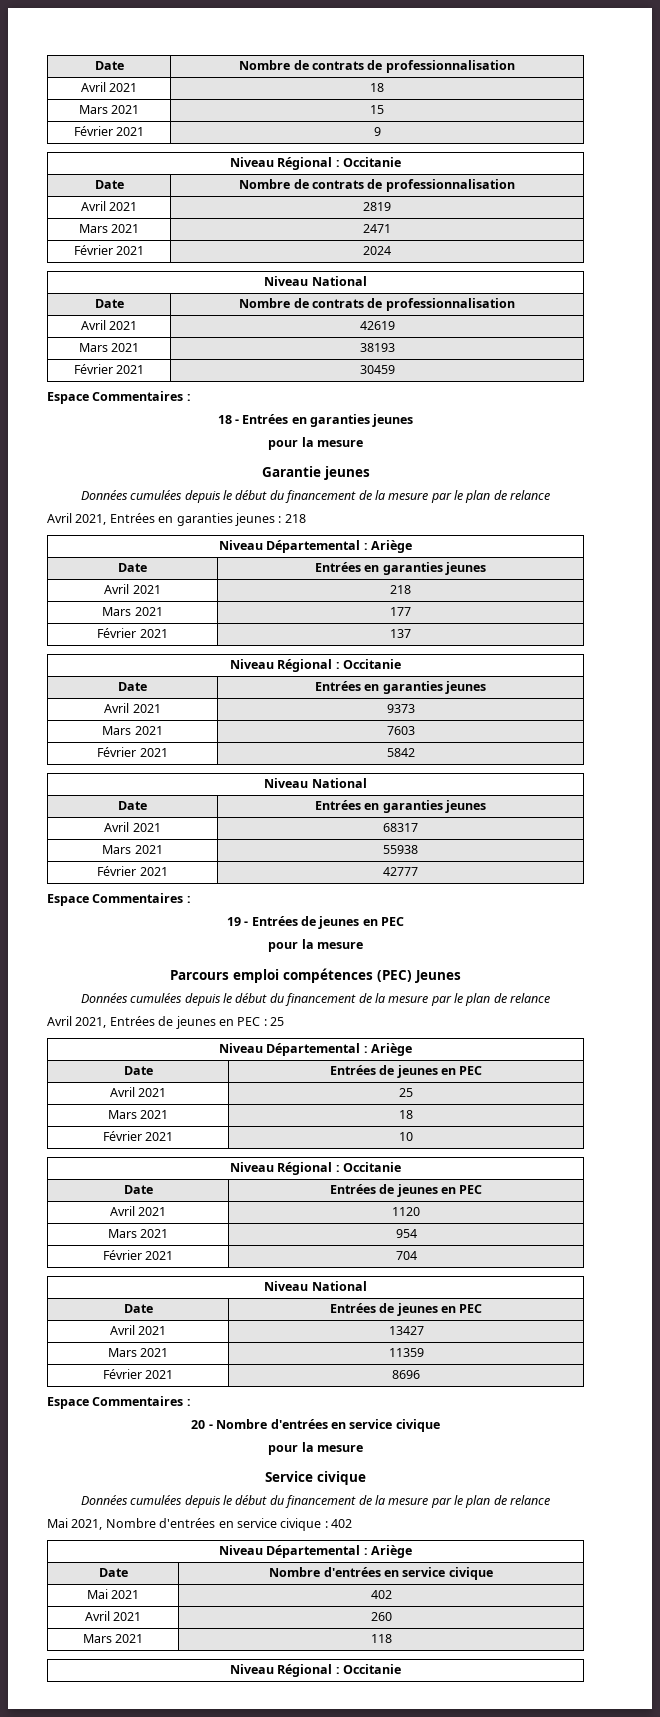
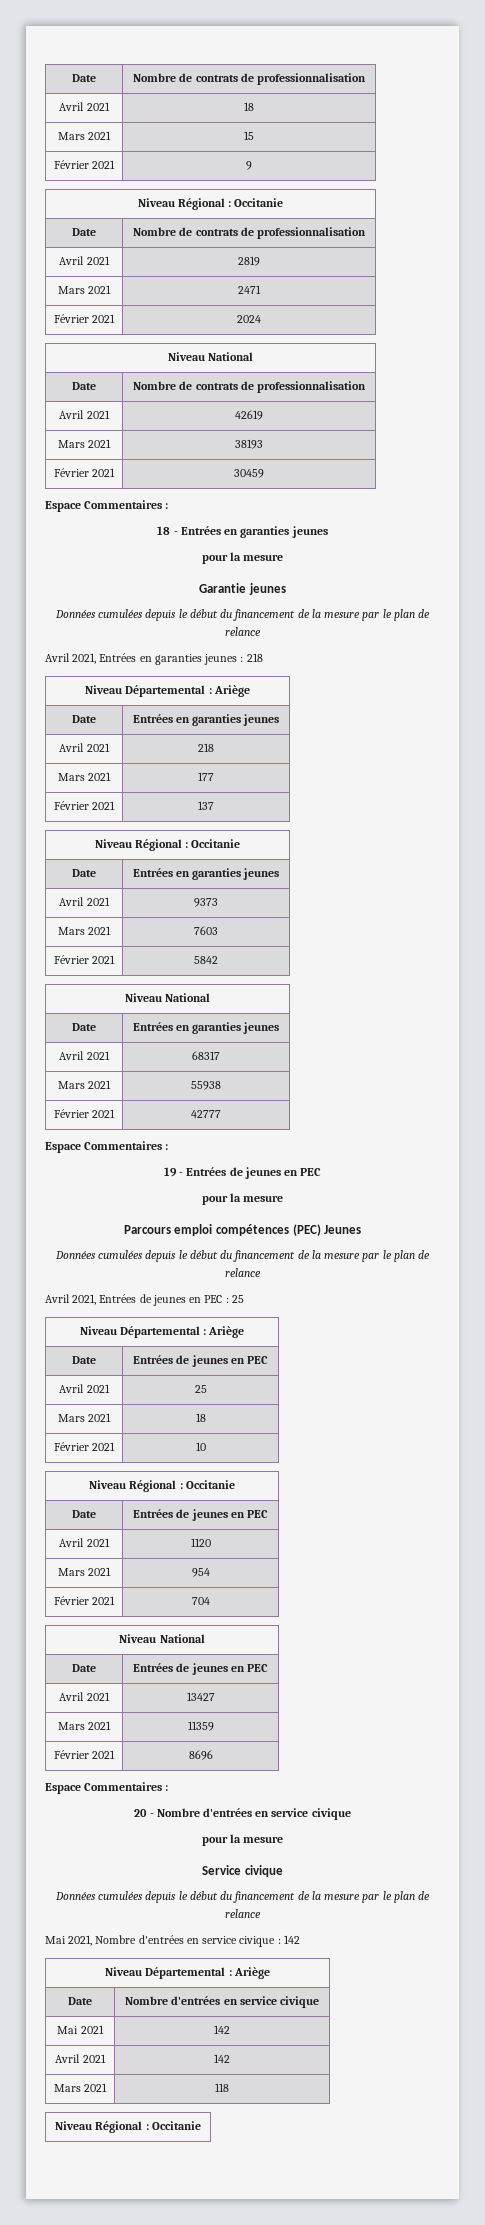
- Mai 2021, Nombre d'entrées en service civique : 402
+ Mai 2021, Nombre d'entrées en service civique : 142
- Mai 2021 | 402
- Avril 2021 | 260
+ Mai 2021 | 142
+ Avril 2021 | 142

